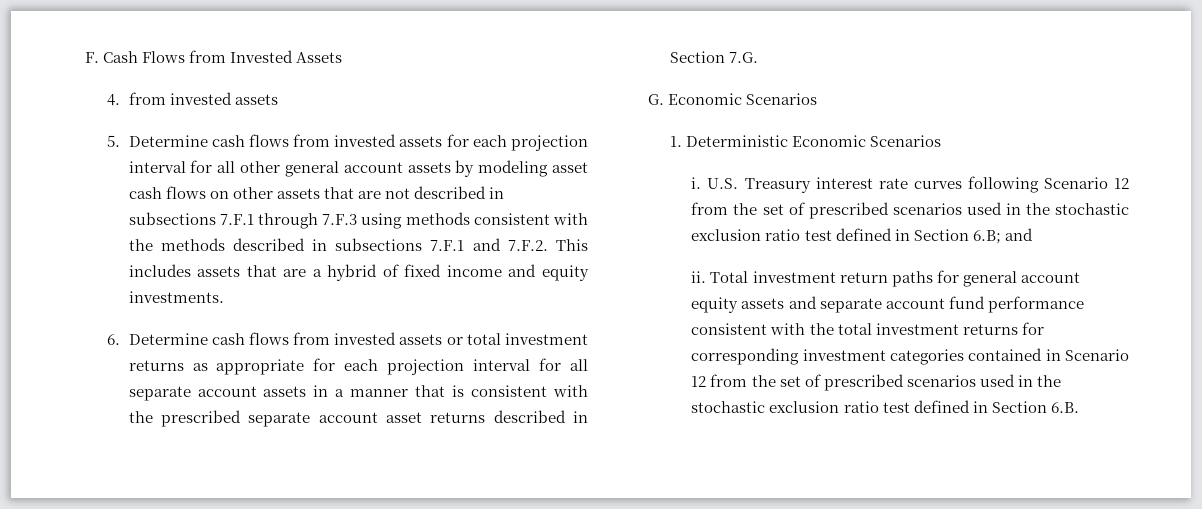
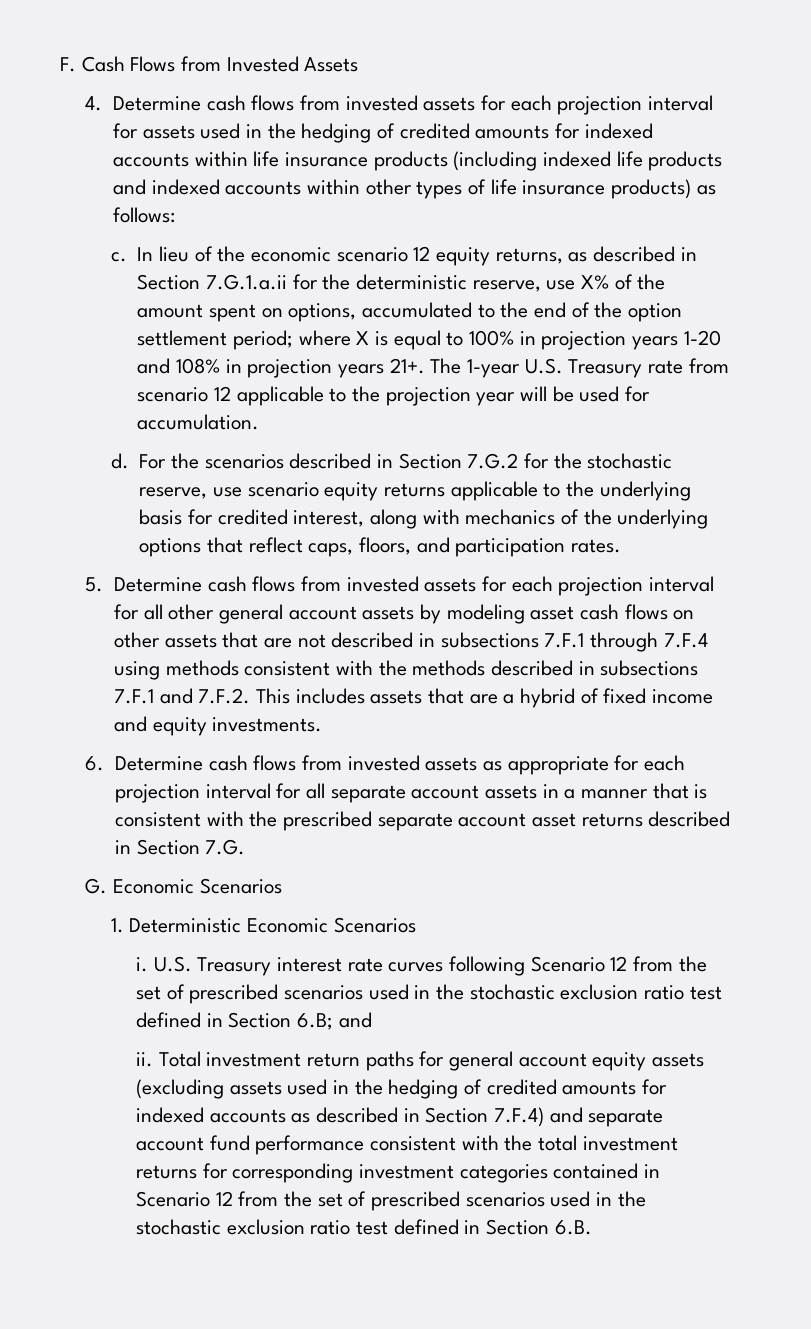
- 4. from invested assets
+ 4. Determine cash flows from invested assets for each projection interval for assets used in the hedging of credited amounts for indexed accounts within life insurance products (including indexed life products and indexed accounts within other types of life insurance products) as follows:
+ c. In lieu of the economic scenario 12 equity returns, as described in Section 7.G.1.a.ii for the deterministic reserve, use X% of the amount spent on options, accumulated to the end of the option settlement period; where X is equal to 100% in projection years 1-20 and 108% in projection years 21+. The 1-year U.S. Treasury rate from scenario 12 applicable to the projection year will be used for accumulation.
+ d. For the scenarios described in Section 7.G.2 for the stochastic reserve, use scenario equity returns applicable to the underlying basis for credited interest, along with mechanics of the underlying options that reflect caps, floors, and participation rates.
- 5. Determine cash flows from invested assets for each projection interval for all other general account assets by modeling asset cash flows on other assets that are not described in subsections 7.F.1 through 7.F.3 using methods consistent with the methods described in subsections 7.F.1 and 7.F.2. This includes assets that are a hybrid of fixed income and equity investments.
+ 5. Determine cash flows from invested assets for each projection interval for all other general account assets by modeling asset cash flows on other assets that are not described in subsections 7.F.1 through 7.F.4 using methods consistent with the methods described in subsections 7.F.1 and 7.F.2. This includes assets that are a hybrid of fixed income and equity investments.
- 6. Determine cash flows from invested assets or total investment returns as appropriate for each projection interval for all separate account assets in a manner that is consistent with the prescribed separate account asset returns described in Section 7.G.
+ 6. Determine cash flows from invested assets as appropriate for each projection interval for all separate account assets in a manner that is consistent with the prescribed separate account asset returns described in Section 7.G.
- Total investment return paths for general account equity assets and separate account fund performance consistent with the total investment returns for corresponding investment categories contained in Scenario 12 from the set of prescribed scenarios used in the stochastic exclusion ratio test defined in Section 6.B.
+ Total investment return paths for general account equity assets (excluding assets used in the hedging of credited amounts for indexed accounts as described in Section 7.F.4) and separate account fund performance consistent with the total investment returns for corresponding investment categories contained in Scenario 12 from the set of prescribed scenarios used in the stochastic exclusion ratio test defined in Section 6.B.

